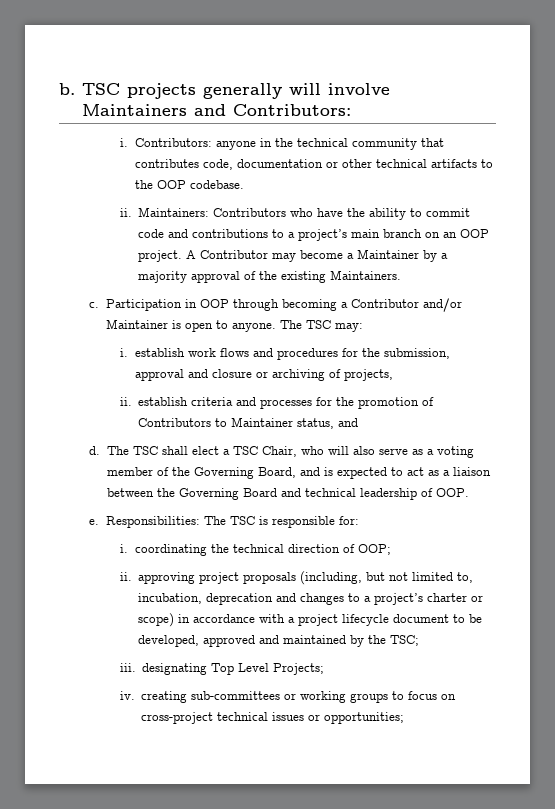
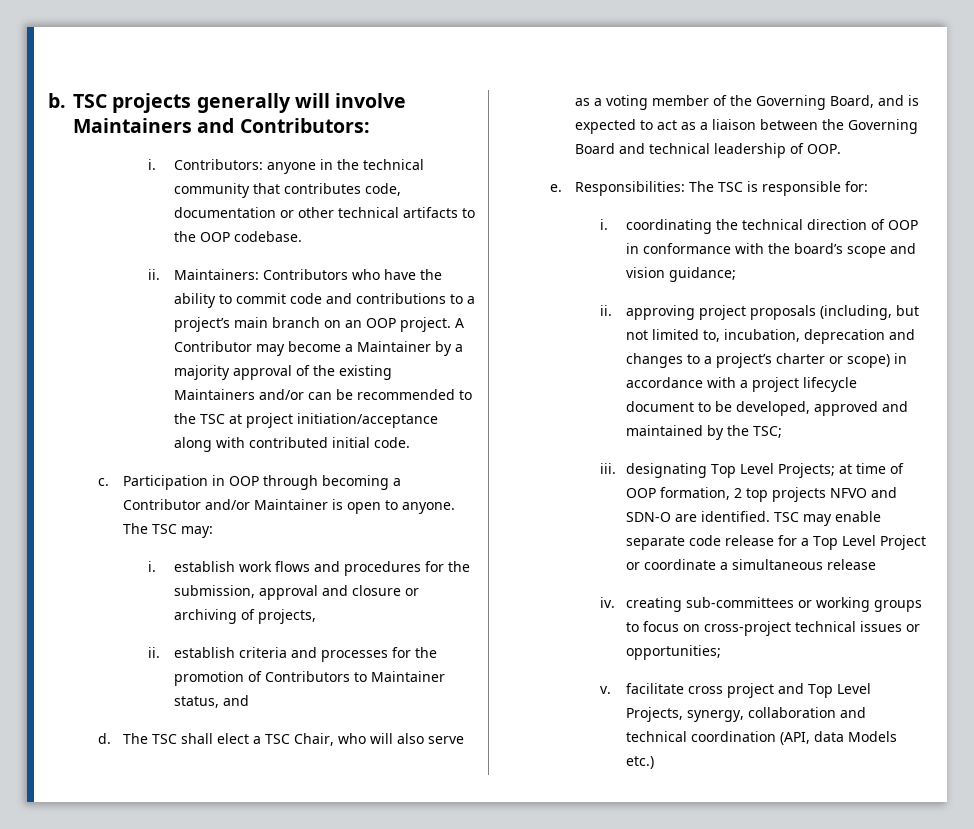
- A Contributor may become a Maintainer by a majority approval of the existing Maintainers.
+ A Contributor may become a Maintainer by a majority approval of the existing Maintainers and/or can be recommended to the TSC at project initiation/acceptance along with contributed initial code.
- i. coordinating the technical direction of OOP;
+ i. coordinating the technical direction of OOP in conformance with the board’s scope and vision guidance;
- iii. designating Top Level Projects;
+ iii. designating Top Level Projects; at time of OOP formation, 2 top projects NFVO and SDN-O are identified. TSC may enable separate code release for a Top Level Project or coordinate a simultaneous release
+ v. facilitate cross project and Top Level Projects, synergy, collaboration and technical coordination (API, data Models etc.)

